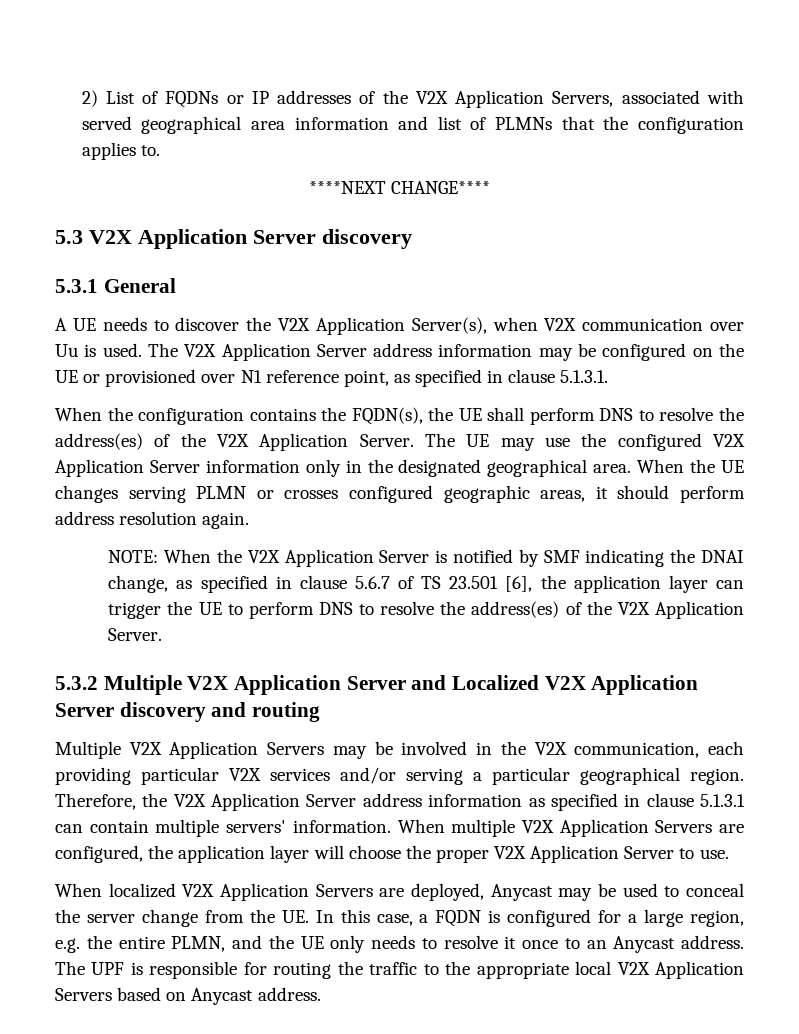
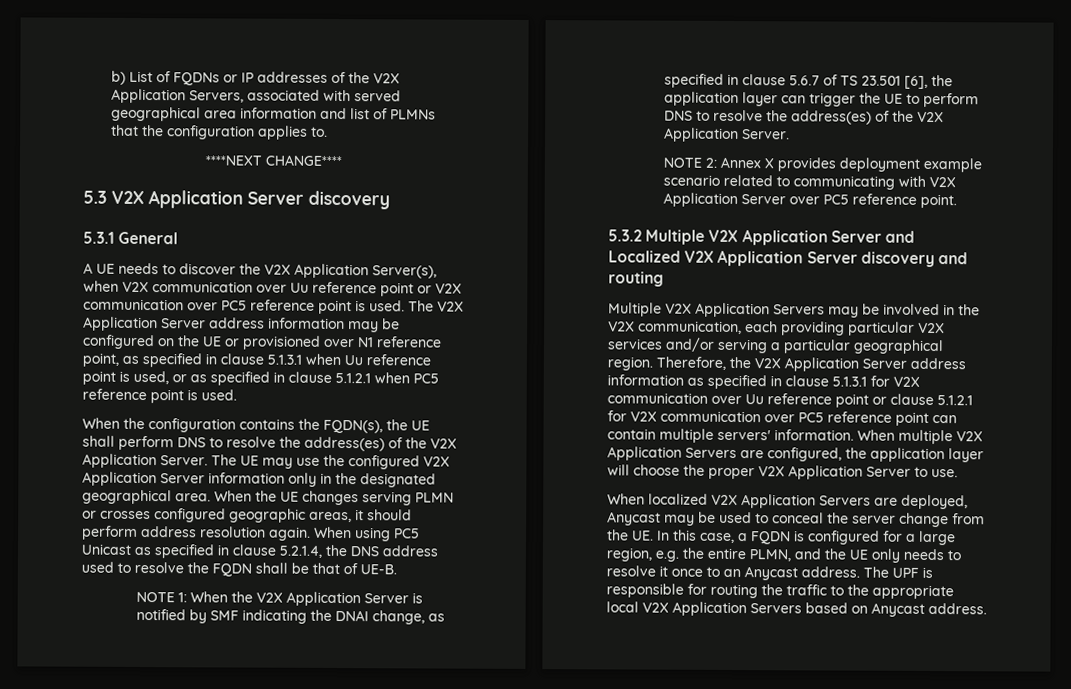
- 2) List of FQDNs or IP addresses of the V2X Application Servers, associated with served geographical area information and list of PLMNs that the configuration applies to.
+ b) List of FQDNs or IP addresses of the V2X Application Servers, associated with served geographical area information and list of PLMNs that the configuration applies to.
- A UE needs to discover the V2X Application Server(s), when V2X communication over Uu is used.
+ A UE needs to discover the V2X Application Server(s), when V2X communication over Uu reference point or V2X communication over PC5 reference point is used.
- The V2X Application Server address information may be configured on the UE or provisioned over N1 reference point, as specified in clause 5.1.3.1.
+ The V2X Application Server address information may be configured on the UE or provisioned over N1 reference point, as specified in clause 5.1.3.1 when Uu reference point is used, or as specified in clause 5.1.2.1 when PC5 reference point is used.
- When the UE changes serving PLMN or crosses configured geographic areas, it should perform address resolution again.
- NOTE: When the V2X Application Server is notified by SMF indicating the DNAI change, as specified in clause 5.6.7 of TS 23.501 [6], the application layer can trigger the UE to perform DNS to resolve the address(es) of the V2X Application Server.
+ When the UE changes serving PLMN or crosses configured geographic areas, it should perform address resolution again. When using PC5 Unicast as specified in clause 5.2.1.4, the DNS address used to resolve the FQDN shall be that of UE-B.
+ NOTE 1: When the V2X Application Server is notified by SMF indicating the DNAI change, as specified in clause 5.6.7 of TS 23.501 [6], the application layer can trigger the UE to perform DNS to resolve the address(es) of the V2X Application Server.
+ NOTE 2: Annex X provides deployment example scenario related to communicating with V2X Application Server over PC5 reference point.
- Therefore, the V2X Application Server address information as specified in clause 5.1.3.1 can contain multiple servers' information.
+ Therefore, the V2X Application Server address information as specified in clause 5.1.3.1 for V2X communication over Uu reference point or clause 5.1.2.1 for V2X communication over PC5 reference point can contain multiple servers' information.

